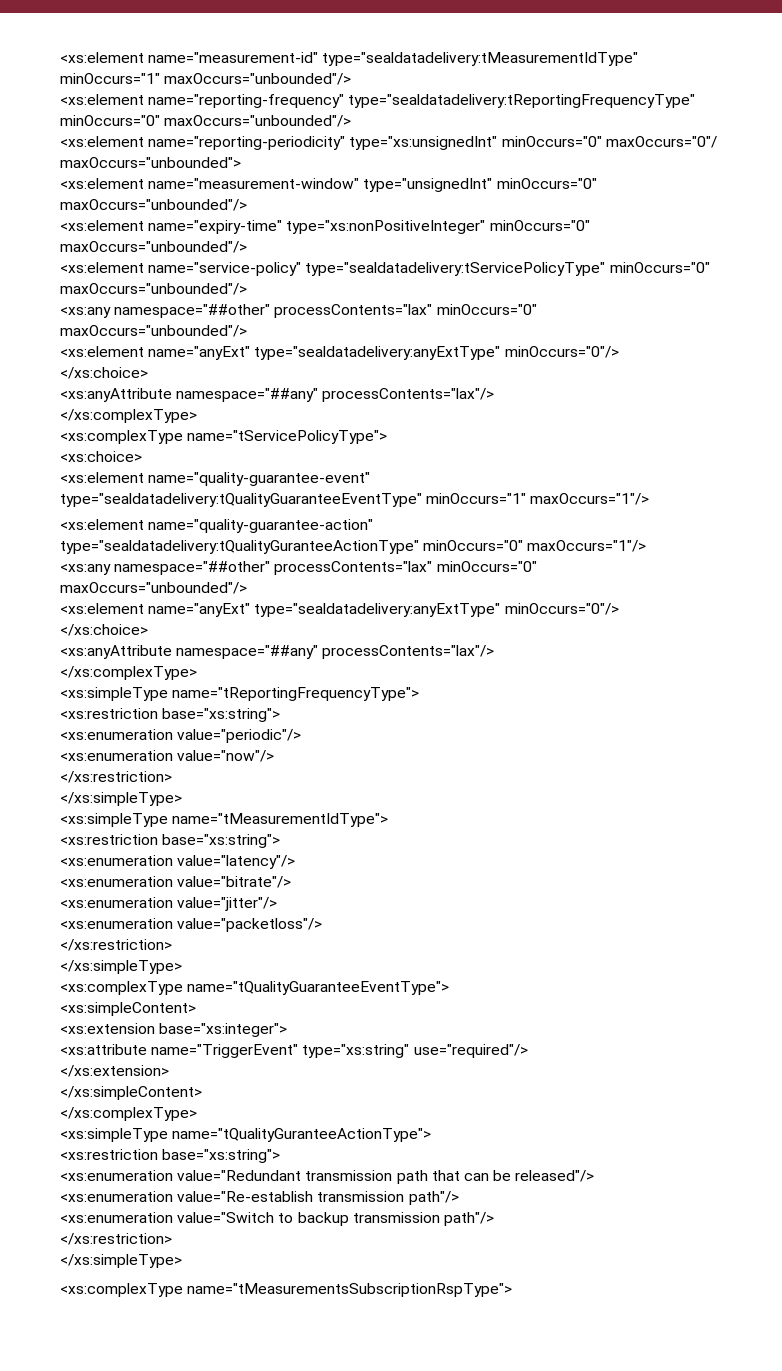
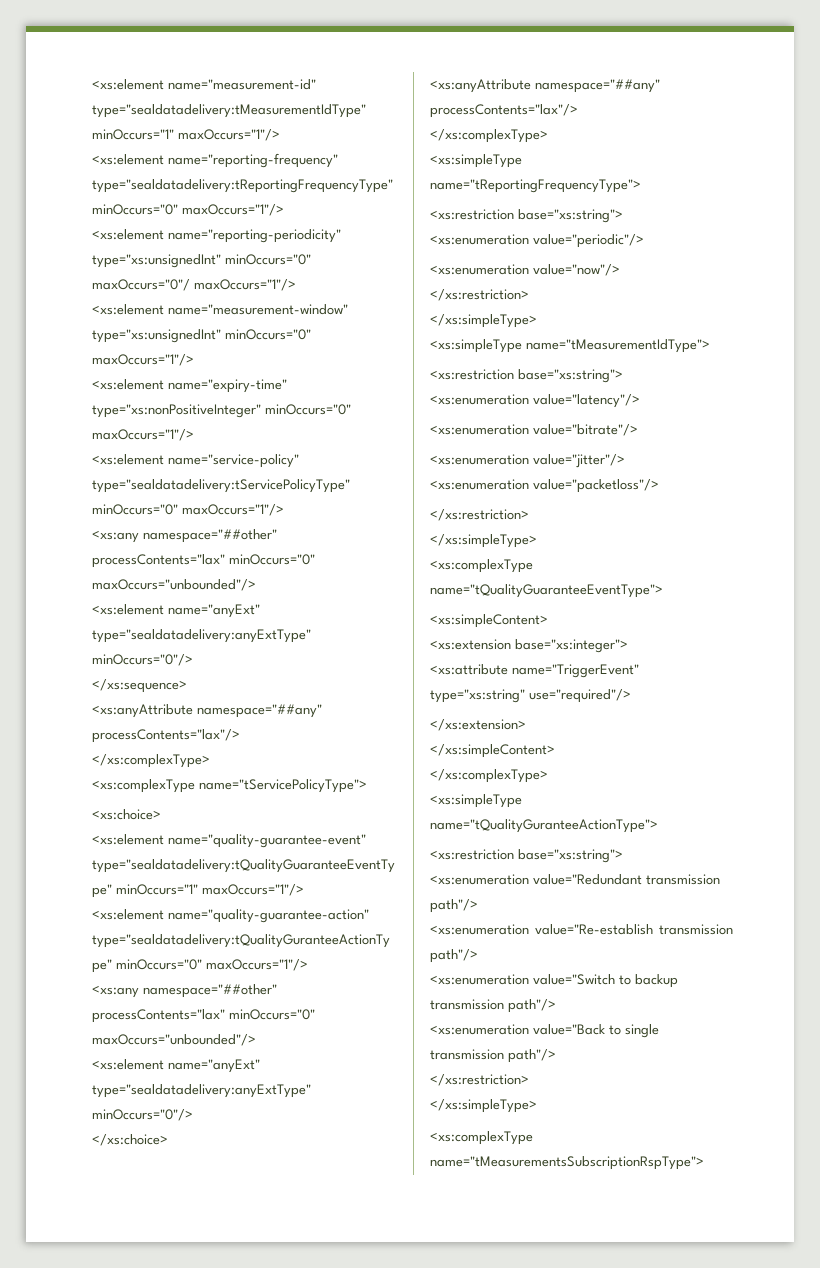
- <xs:element name="measurement-id" type="sealdatadelivery:tMeasurementIdType" minOccurs="1" maxOccurs="unbounded"/>
+ <xs:element name="measurement-id" type="sealdatadelivery:tMeasurementIdType" minOccurs="1" maxOccurs="1"/>
- <xs:element name="reporting-frequency" type="sealdatadelivery:tReportingFrequencyType" minOccurs="0" maxOccurs="unbounded"/>
+ <xs:element name="reporting-frequency" type="sealdatadelivery:tReportingFrequencyType" minOccurs="0" maxOccurs="1"/>
- <xs:element name="reporting-periodicity" type="xs:unsignedInt" minOccurs="0" maxOccurs="0"/ maxOccurs="unbounded">
+ <xs:element name="reporting-periodicity" type="xs:unsignedInt" minOccurs="0" maxOccurs="0"/ maxOccurs="1"/>
- <xs:element name="measurement-window" type="unsignedInt" minOccurs="0" maxOccurs="unbounded"/>
+ <xs:element name="measurement-window" type="xs:unsignedInt" minOccurs="0" maxOccurs="1"/>
- <xs:element name="expiry-time" type="xs:nonPositiveInteger" minOccurs="0" maxOccurs="unbounded"/>
+ <xs:element name="expiry-time" type="xs:nonPositiveInteger" minOccurs="0" maxOccurs="1"/>
- <xs:element name="service-policy" type="sealdatadelivery:tServicePolicyType" minOccurs="0" maxOccurs="unbounded"/>
+ <xs:element name="service-policy" type="sealdatadelivery:tServicePolicyType" minOccurs="0" maxOccurs="1"/>
  <xs:any namespace="##other" processContents="lax" minOccurs="0" maxOccurs="unbounded"/>
  <xs:element name="anyExt" type="sealdatadelivery:anyExtType" minOccurs="0"/>
- </xs:choice>
+ </xs:sequence>
- <xs:enumeration value="Redundant transmission path that can be released"/>
+ <xs:enumeration value="Redundant transmission path"/>
+ <xs:enumeration value="Back to single transmission path"/>

